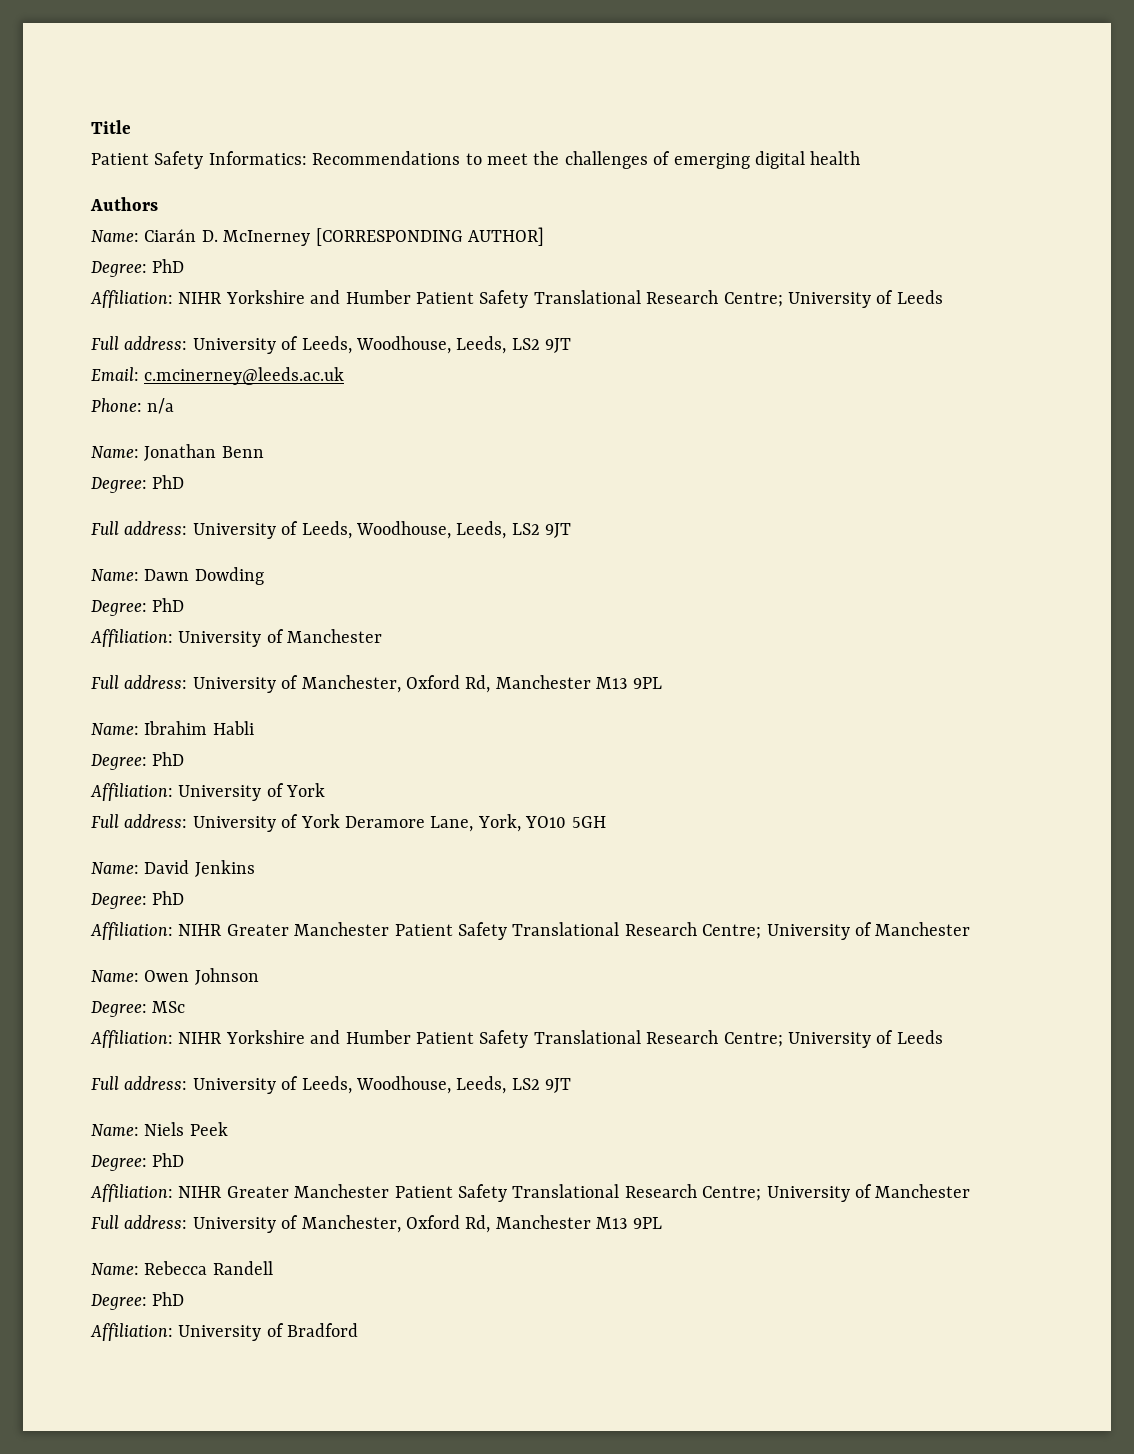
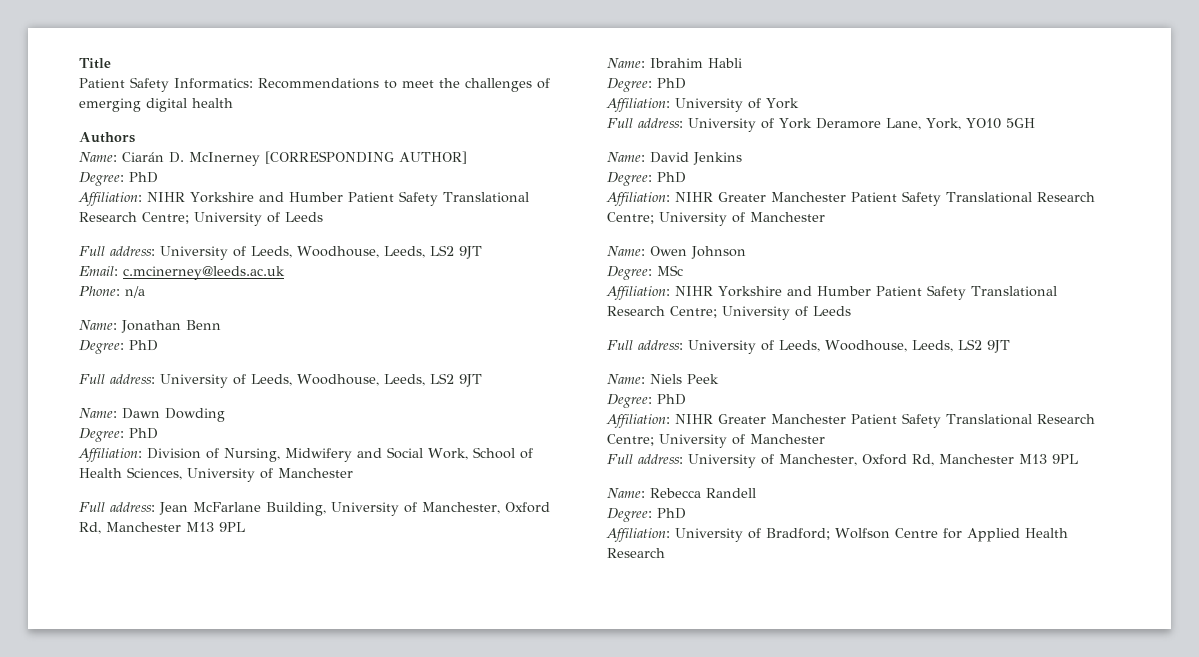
- Affiliation: University of Manchester
- Full address: University of Manchester, Oxford Rd, Manchester M13 9PL
+ Affiliation: Division of Nursing, Midwifery and Social Work, School of Health Sciences, University of Manchester
+ Full address: Jean McFarlane Building, University of Manchester, Oxford Rd, Manchester M13 9PL
- Affiliation: University of Bradford
+ Affiliation: University of Bradford; Wolfson Centre for Applied Health Research

